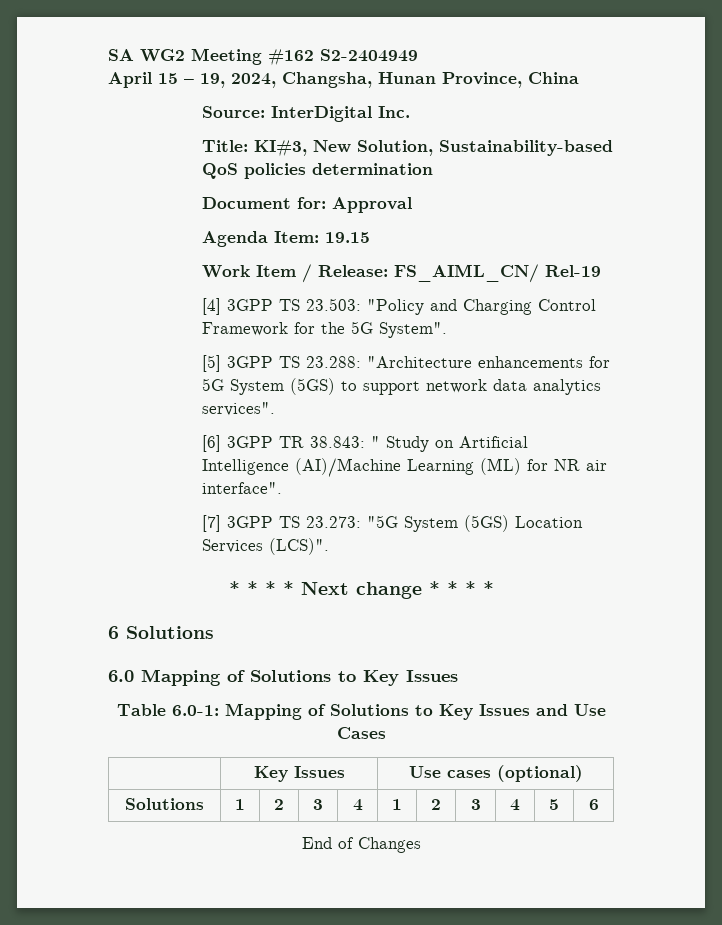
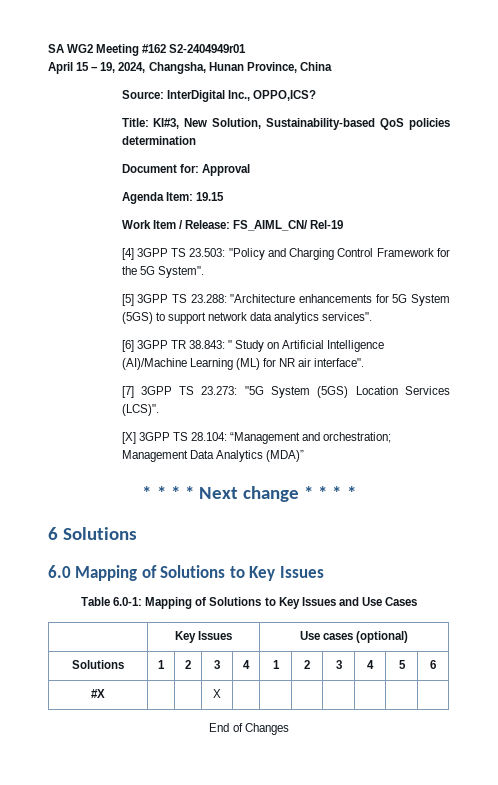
- SA WG2 Meeting #162 S2-2404949
+ SA WG2 Meeting #162 S2-2404949r01
- Source: InterDigital Inc.
+ Source: InterDigital Inc., OPPO,ICS?
+ [X] 3GPP TS 28.104: “Management and orchestration; Management Data Analytics (MDA)”
+ #X | | | X | | | | | | |

